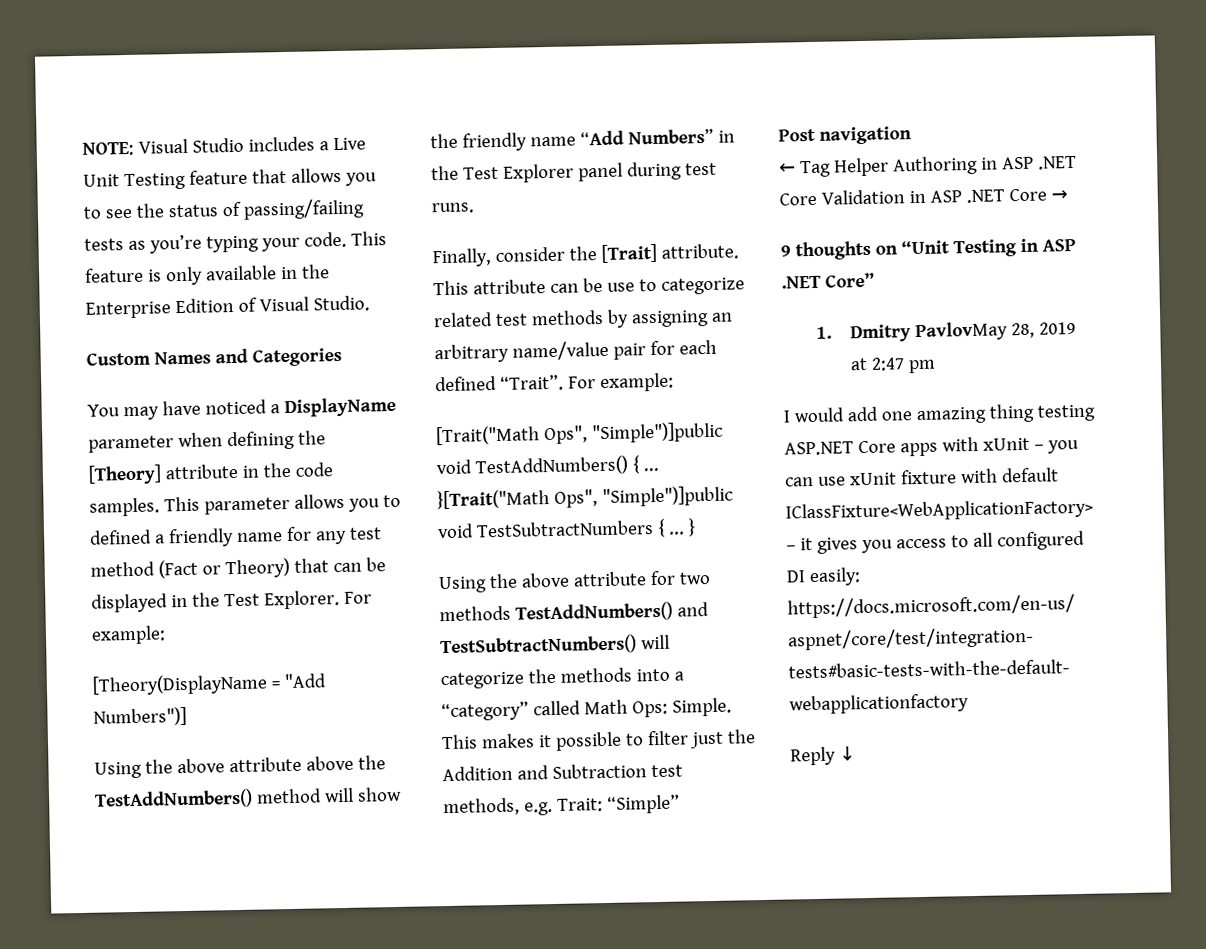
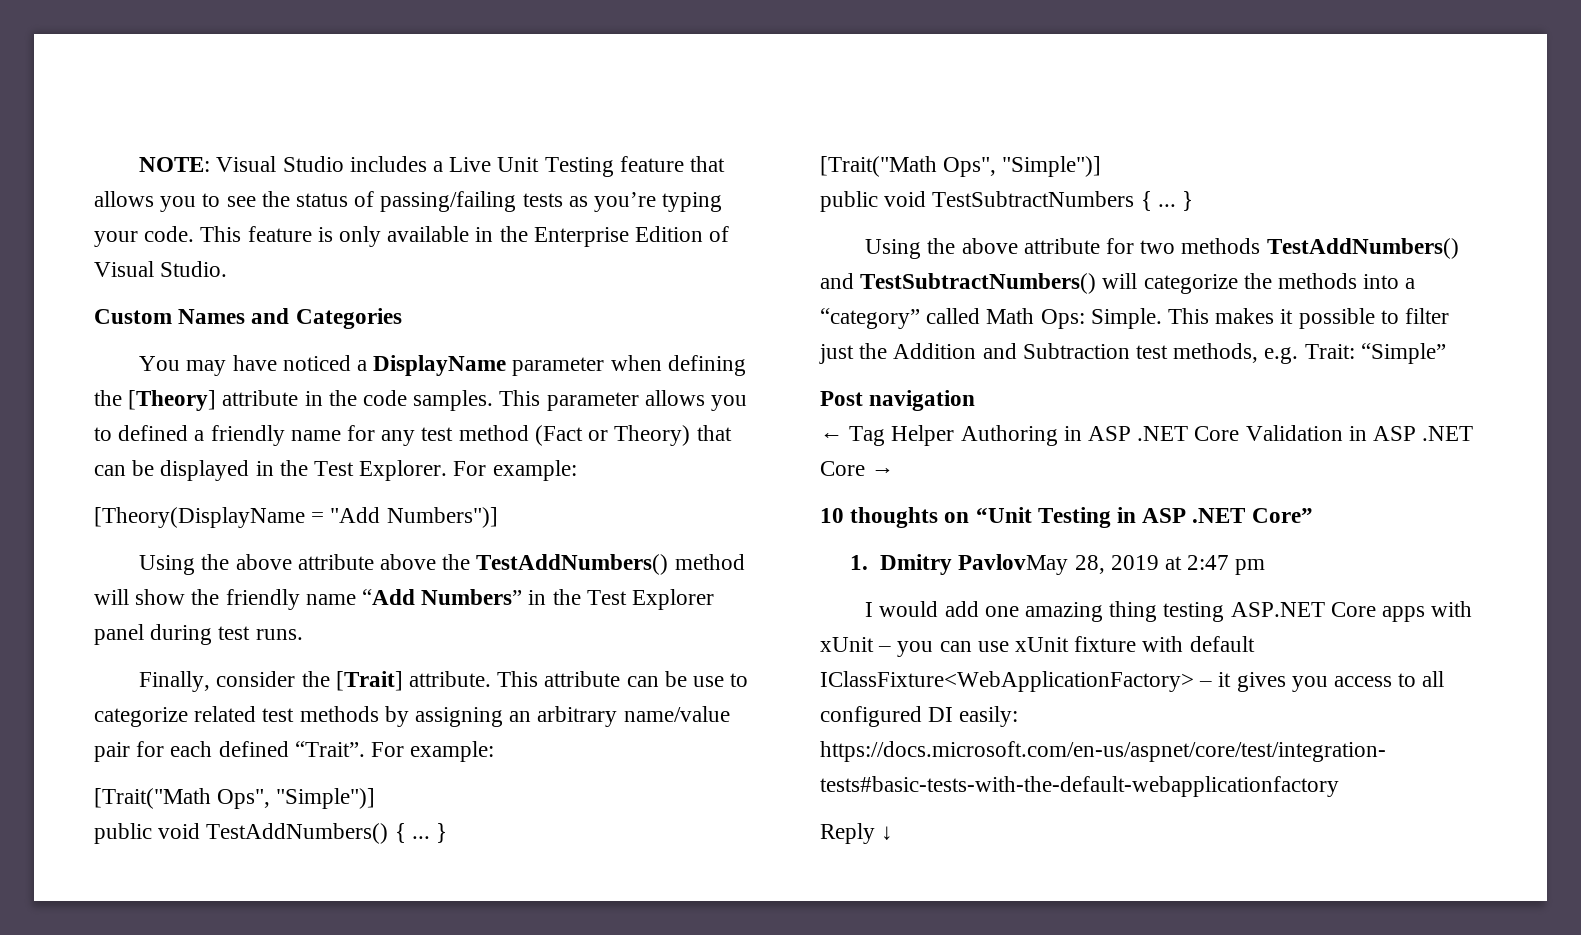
  This attribute can be use to categorize related test methods by assigning an arbitrary name/value pair for each defined “Trait”. For example:
- [Trait("Math Ops", "Simple")]public void TestAddNumbers() { ... }[Trait("Math Ops", "Simple")]public void TestSubtractNumbers { ...
+ [Trait("Math Ops", "Simple")]
+ public void TestAddNumbers() { ... }
+ [Trait("Math Ops", "Simple")]
+ public void TestSubtractNumbers { ...
- 9 thoughts on “Unit Testing in ASP .NET Core”
+ 10 thoughts on “Unit Testing in ASP .NET Core”

